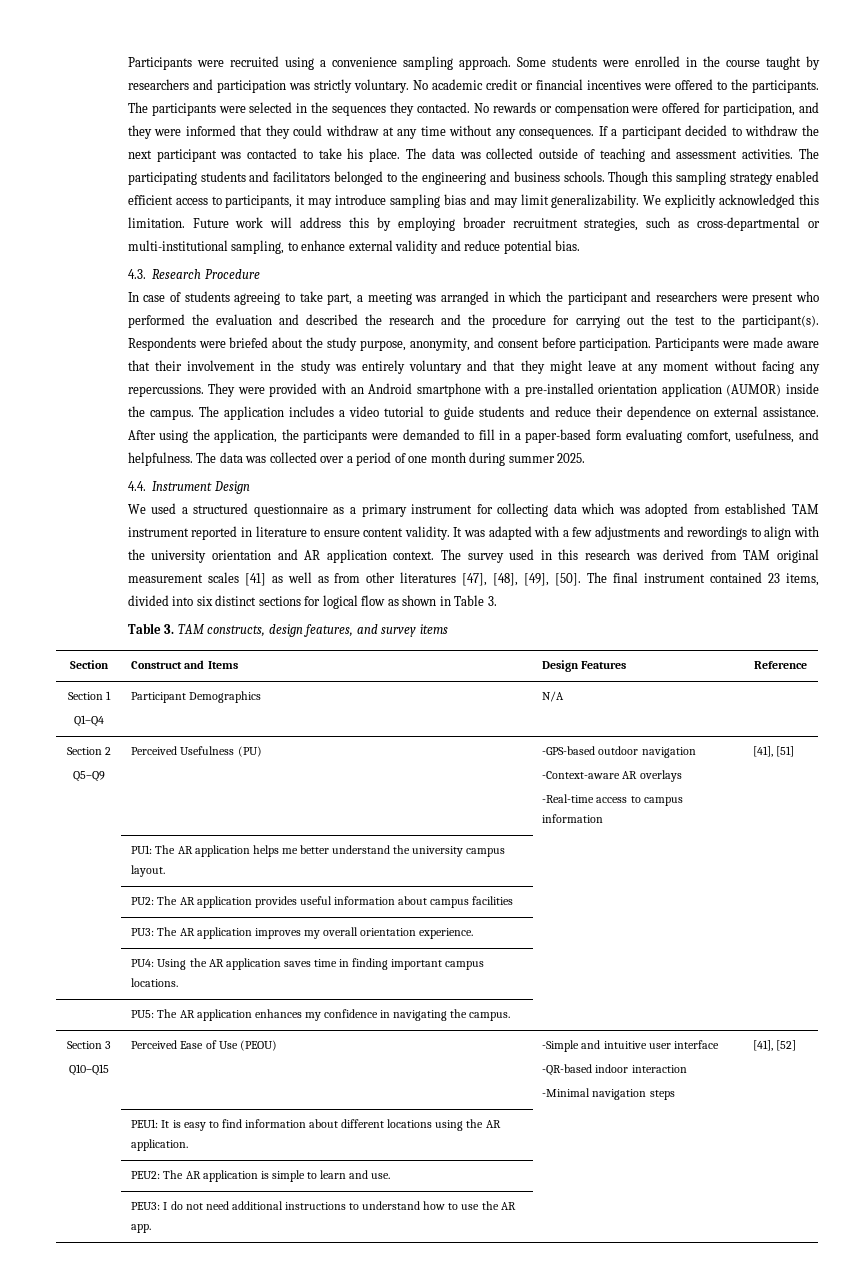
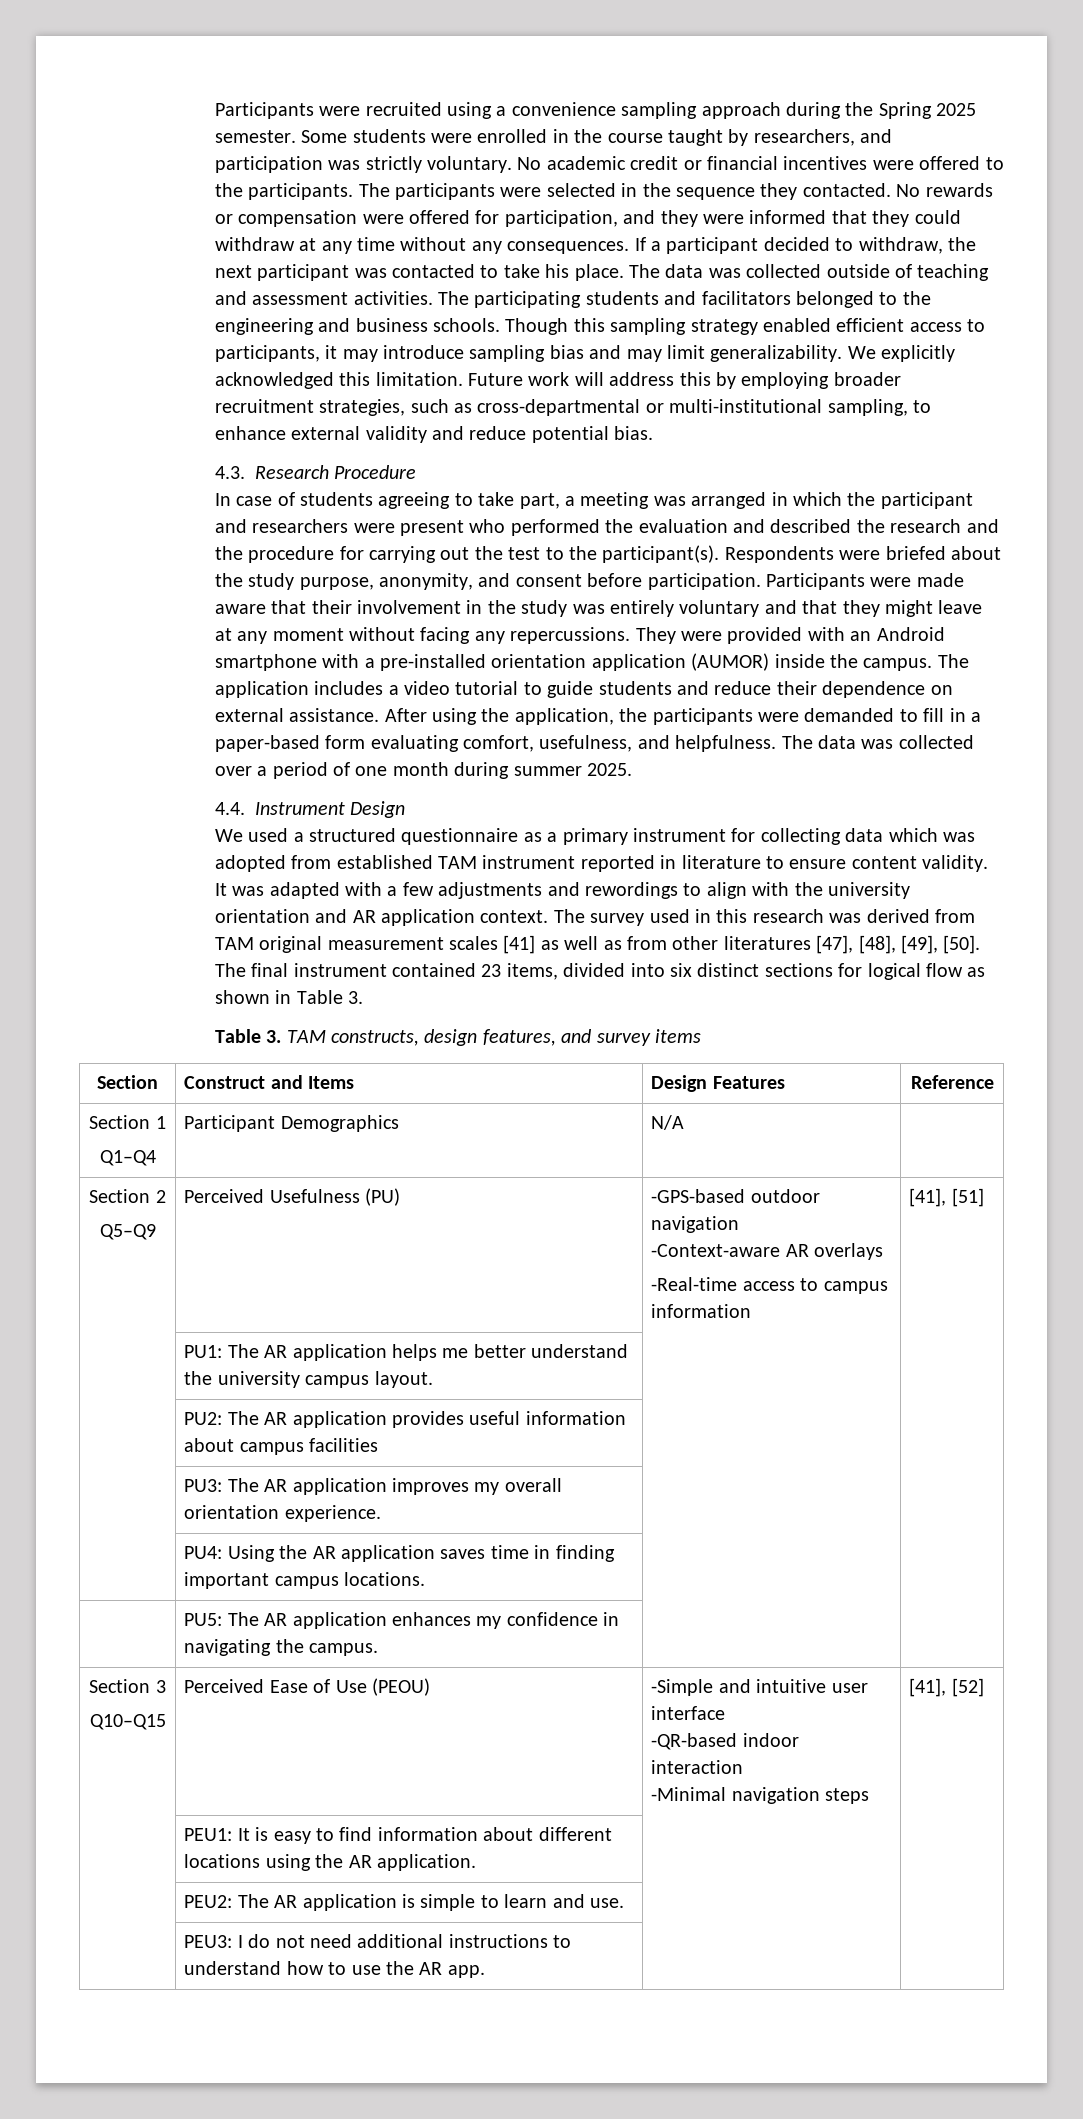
- Participants were recruited using a convenience sampling approach.
+ Participants were recruited using a convenience sampling approach during the Spring 2025 semester.
- Some students were enrolled in the course taught by researchers and participation was strictly voluntary.
+ Some students were enrolled in the course taught by researchers, and participation was strictly voluntary.
- The participants were selected in the sequences they contacted.
+ The participants were selected in the sequence they contacted.
- If a participant decided to withdraw the next participant was contacted to take his place.
+ If a participant decided to withdraw, the next participant was contacted to take his place.

